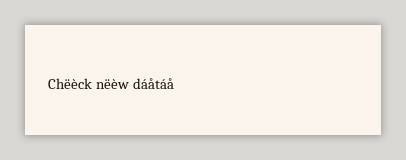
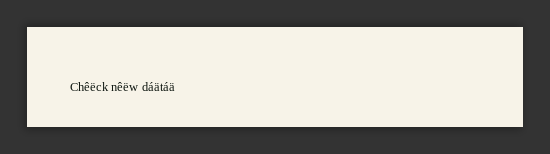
- Chëèck nëèw dáåtáå
+ Chêëck nêëw dáätáä

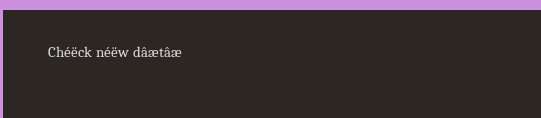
- Chêëck nêëw dáätáä
+ Chéëck néëw dâætâæ

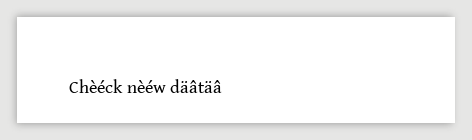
- Chéëck néëw dâætâæ
+ Chèéck nèéw däâtäâ

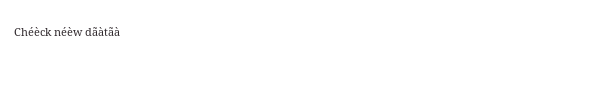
- Chèéck nèéw däâtäâ
+ Chéèck néèw dãàtãà

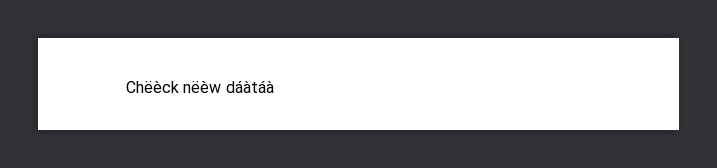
- Chéèck néèw dãàtãà
+ Chëèck nëèw dáàtáà

